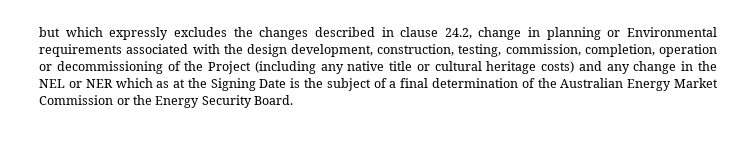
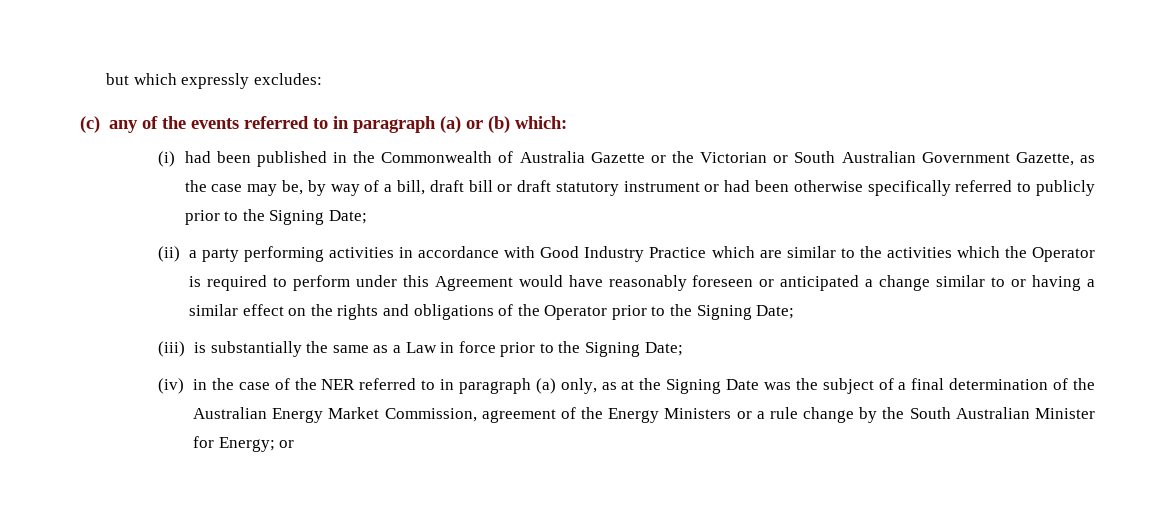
- but which expressly excludes the changes described in clause 24.2, change in planning or Environmental requirements associated with the design development, construction, testing, commission, completion, operation or decommissioning of the Project (including any native title or cultural heritage costs) and any change in the NEL or NER which as at the Signing Date is the subject of a final determination of the Australian Energy Market Commission or the Energy Security Board.
+ but which expressly excludes:
+ (c) any of the events referred to in paragraph (a) or (b) which:
+ (i) had been published in the Commonwealth of Australia Gazette or the Victorian or South Australian Government Gazette, as the case may be, by way of a bill, draft bill or draft statutory instrument or had been otherwise specifically referred to publicly prior to the Signing Date;
+ (ii) a party performing activities in accordance with Good Industry Practice which are similar to the activities which the Operator is required to perform under this Agreement would have reasonably foreseen or anticipated a change similar to or having a similar effect on the rights and obligations of the Operator prior to the Signing Date;
+ (iii) is substantially the same as a Law in force prior to the Signing Date;
+ (iv) in the case of the NER referred to in paragraph (a) only, as at the Signing Date was the subject of a final determination of the Australian Energy Market Commission, agreement of the Energy Ministers or a rule change by the South Australian Minister for Energy; or

